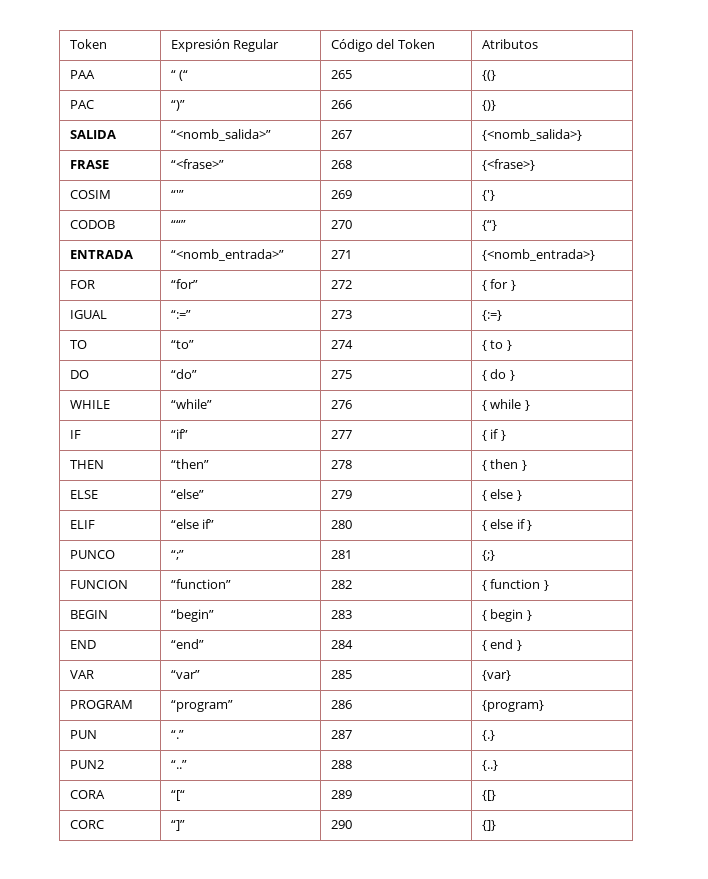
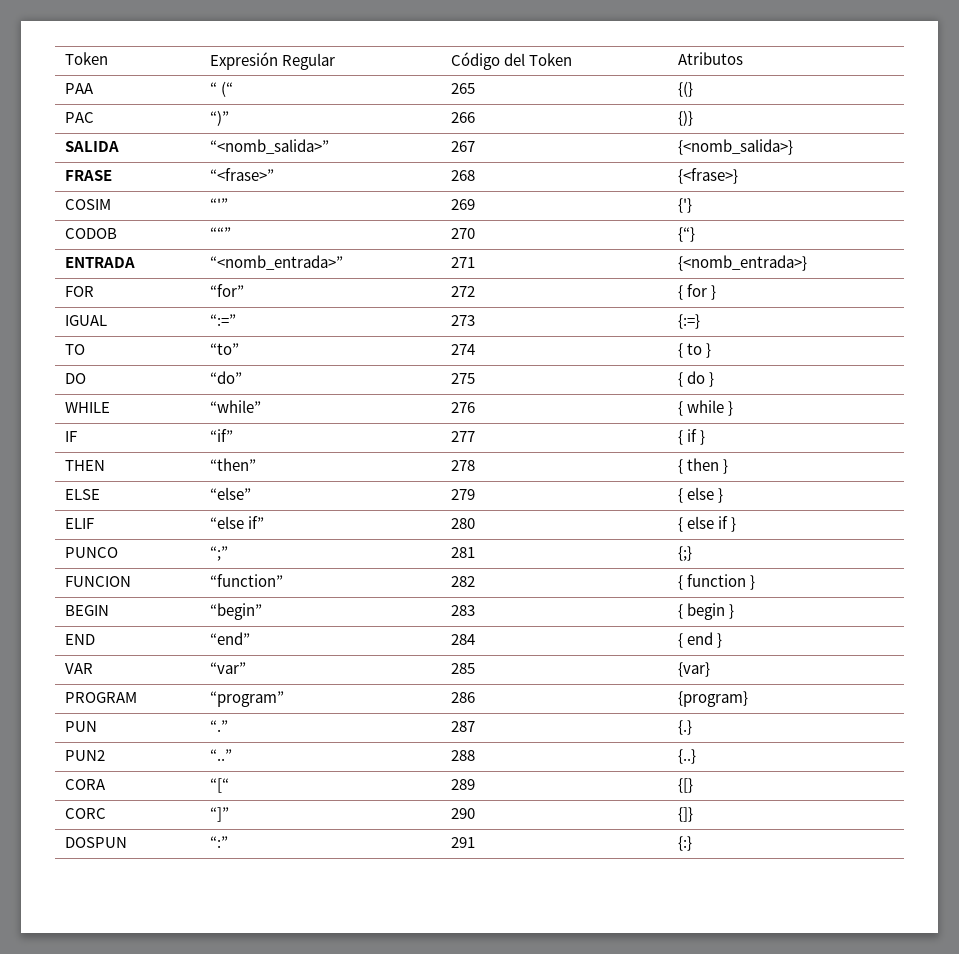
+ DOSPUN | “:” | 291 | {:}

